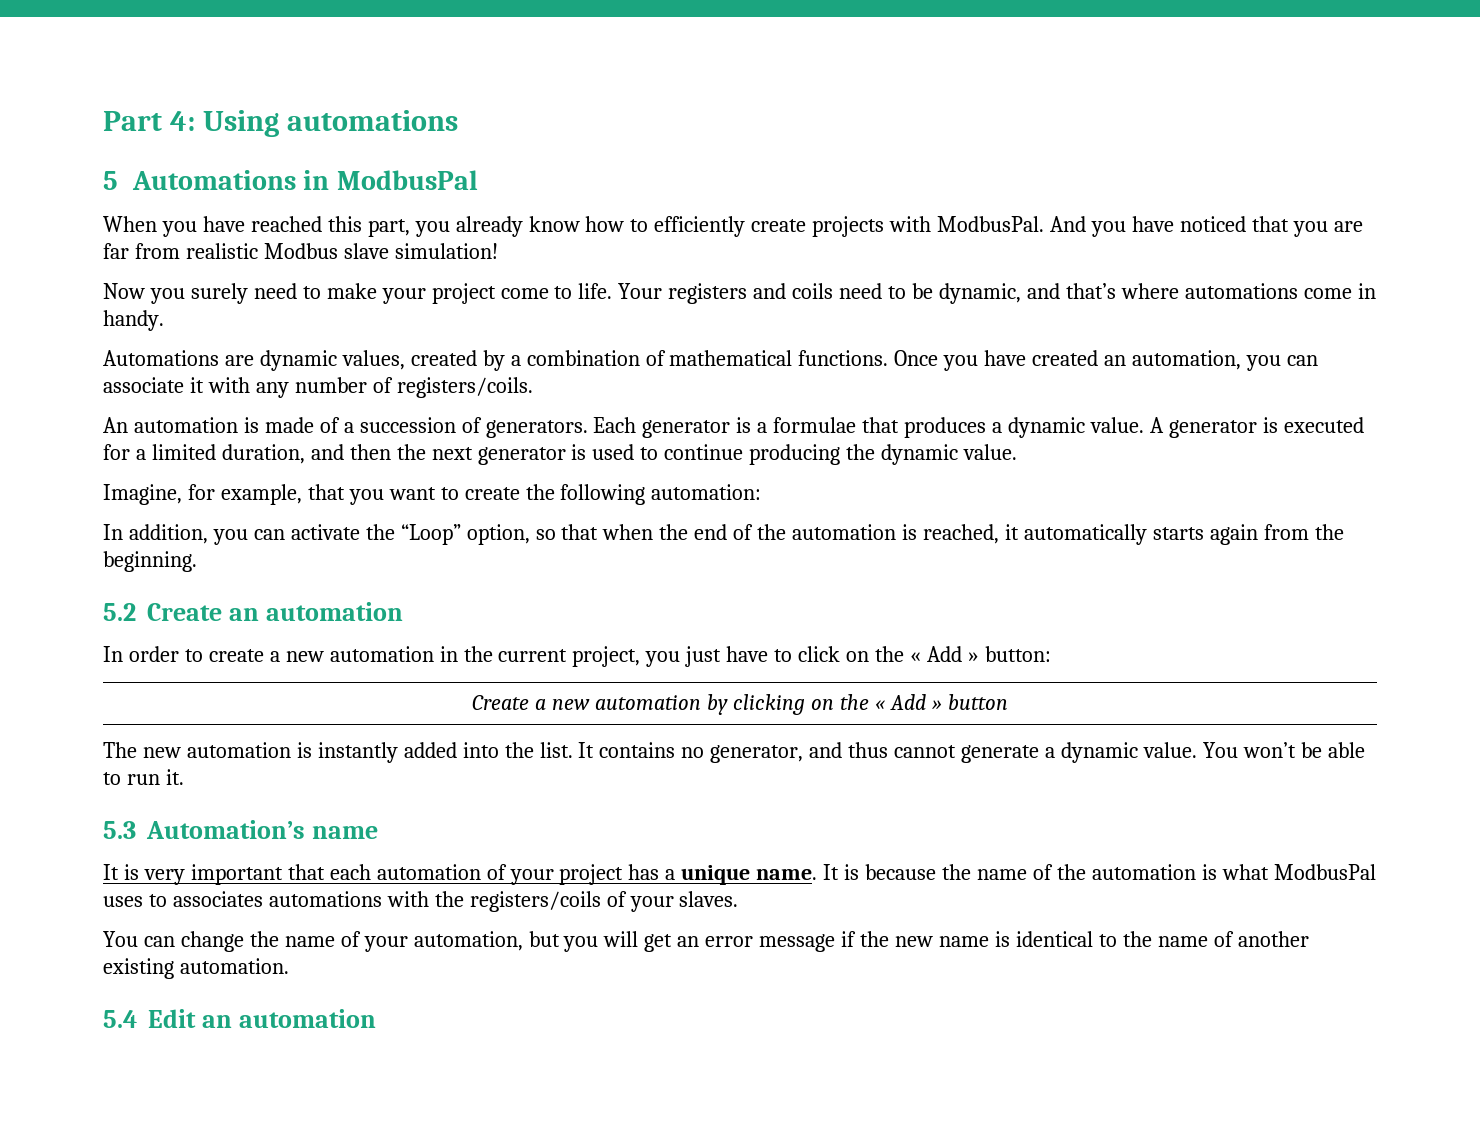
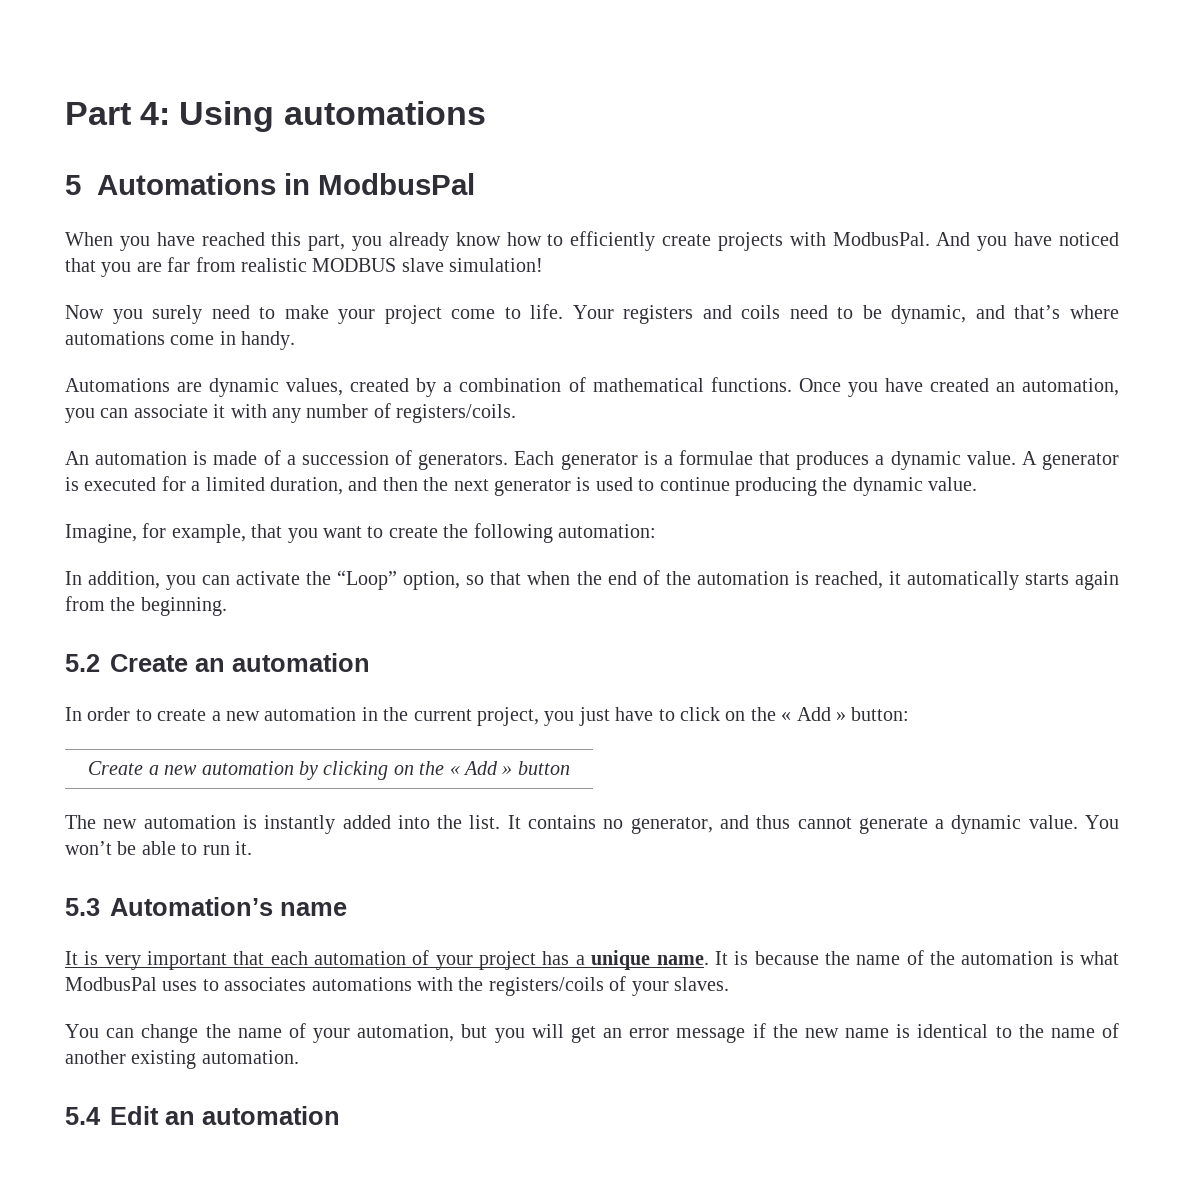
- And you have noticed that you are far from realistic Modbus slave simulation!
+ And you have noticed that you are far from realistic MODBUS slave simulation!

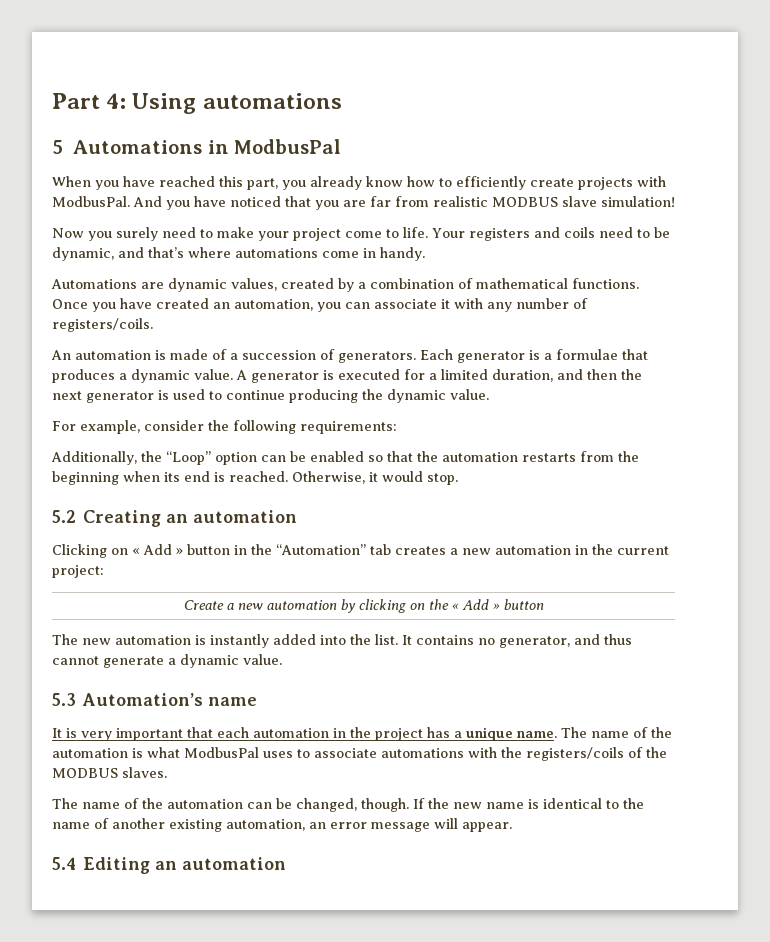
- Imagine, for example, that you want to create the following automation:
- In addition, you can activate the “Loop” option, so that when the end of the automation is reached, it automatically starts again from the beginning.
+ For example, consider the following requirements:
+ Additionally, the “Loop” option can be enabled so that the automation restarts from the beginning when its end is reached. Otherwise, it would stop.
- 5.2 Create an automation
+ 5.2 Creating an automation
- In order to create a new automation in the current project, you just have to click on the « Add » button:
+ Clicking on « Add » button in the “Automation” tab creates a new automation in the current project:
- You won’t be able to run it.
- It is very important that each automation of your project has a unique name.
+ It is very important that each automation in the project has a unique name.
- It is because the name of the automation is what ModbusPal uses to associates automations with the registers/coils of your slaves.
+ The name of the automation is what ModbusPal uses to associate automations with the registers/coils of the MODBUS slaves.
- You can change the name of your automation, but you will get an error message if the new name is identical to the name of another existing automation.
+ The name of the automation can be changed, though. If the new name is identical to the name of another existing automation, an error message will appear.
- 5.4 Edit an automation
+ 5.4 Editing an automation

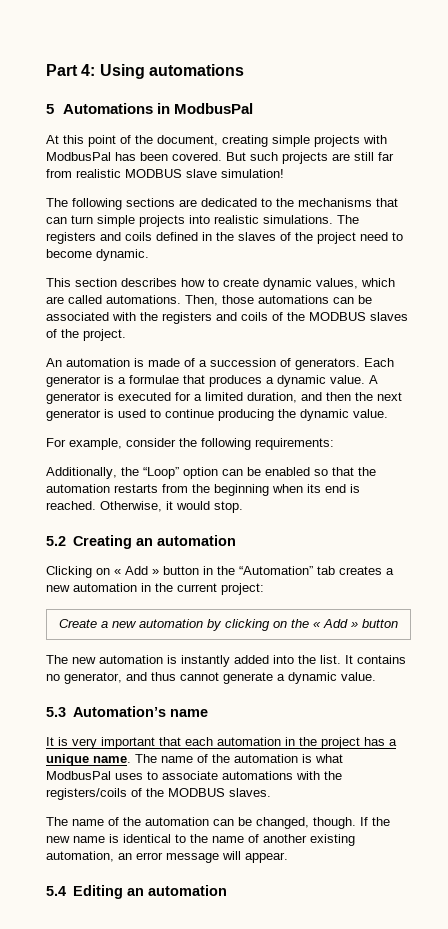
- When you have reached this part, you already know how to efficiently create projects with ModbusPal. And you have noticed that you are far from realistic MODBUS slave simulation!
+ At this point of the document, creating simple projects with ModbusPal has been covered. But such projects are still far from realistic MODBUS slave simulation!
- Now you surely need to make your project come to life. Your registers and coils need to be dynamic, and that’s where automations come in handy.
- Automations are dynamic values, created by a combination of mathematical functions. Once you have created an automation, you can associate it with any number of registers/coils.
+ The following sections are dedicated to the mechanisms that can turn simple projects into realistic simulations. The registers and coils defined in the slaves of the project need to become dynamic.
+ This section describes how to create dynamic values, which are called automations. Then, those automations can be associated with the registers and coils of the MODBUS slaves of the project.

